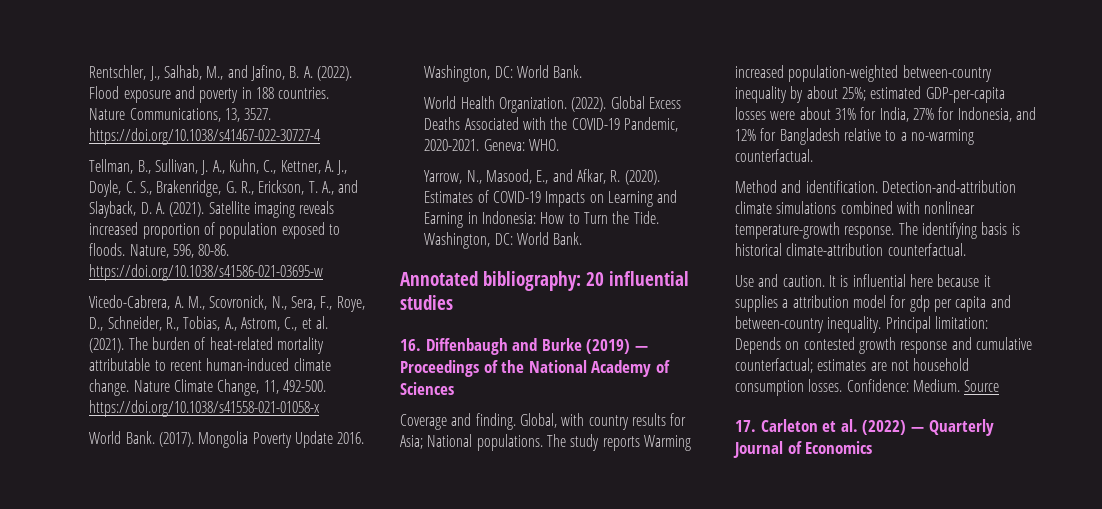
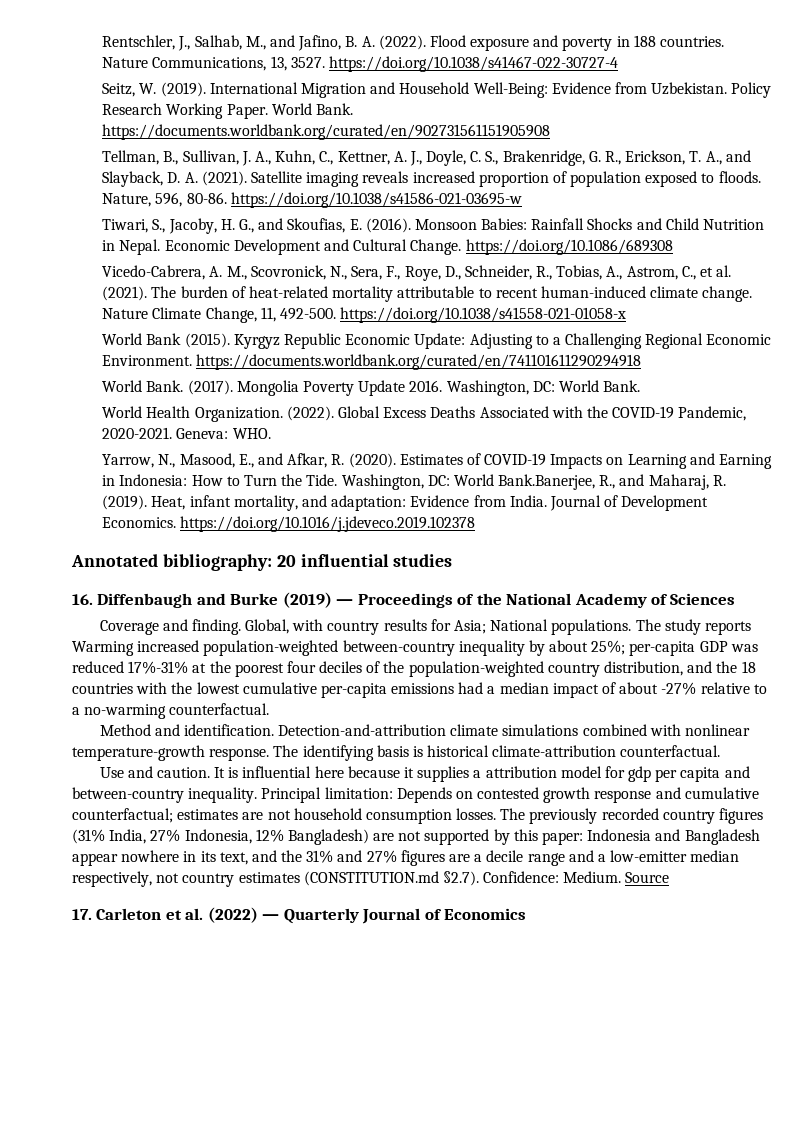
+ Seitz, W. (2019). International Migration and Household Well-Being: Evidence from Uzbekistan. Policy Research Working Paper. World Bank. https://documents.worldbank.org/curated/en/902731561151905908
+ Tiwari, S., Jacoby, H. G., and Skoufias, E. (2016). Monsoon Babies: Rainfall Shocks and Child Nutrition in Nepal. Economic Development and Cultural Change. https://doi.org/10.1086/689308
+ World Bank (2015). Kyrgyz Republic Economic Update: Adjusting to a Challenging Regional Economic Environment. https://documents.worldbank.org/curated/en/741101611290294918
- Estimates of COVID-19 Impacts on Learning and Earning in Indonesia: How to Turn the Tide. Washington, DC: World Bank.
+ Estimates of COVID-19 Impacts on Learning and Earning in Indonesia: How to Turn the Tide. Washington, DC: World Bank.Banerjee, R., and Maharaj, R. (2019). Heat, infant mortality, and adaptation: Evidence from India. Journal of Development Economics. https://doi.org/10.1016/j.jdeveco.2019.102378
- The study reports Warming increased population-weighted between-country inequality by about 25%; estimated GDP-per-capita losses were about 31% for India, 27% for Indonesia, and 12% for Bangladesh relative to a no-warming counterfactual.
+ The study reports Warming increased population-weighted between-country inequality by about 25%; per-capita GDP was reduced 17%-31% at the poorest four deciles of the population-weighted country distribution, and the 18 countries with the lowest cumulative per-capita emissions had a median impact of about -27% relative to a no-warming counterfactual.
- Confidence: Medium.
+ The previously recorded country figures (31% India, 27% Indonesia, 12% Bangladesh) are not supported by this paper: Indonesia and Bangladesh appear nowhere in its text, and the 31% and 27% figures are a decile range and a low-emitter median respectively, not country estimates (CONSTITUTION.md §2.7). Confidence: Medium.

